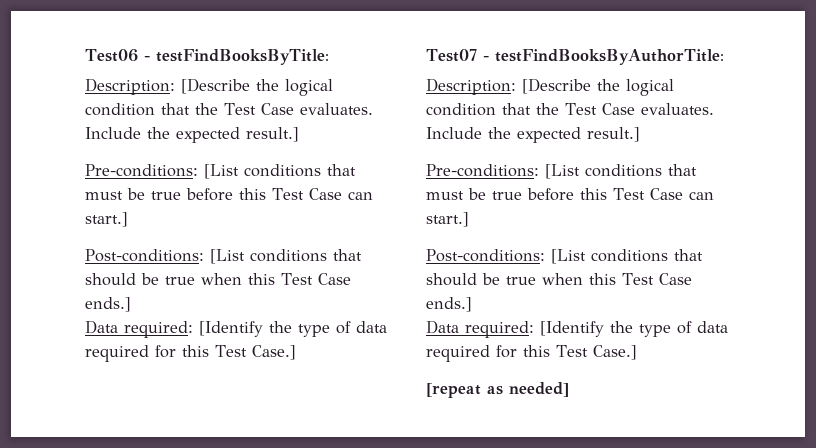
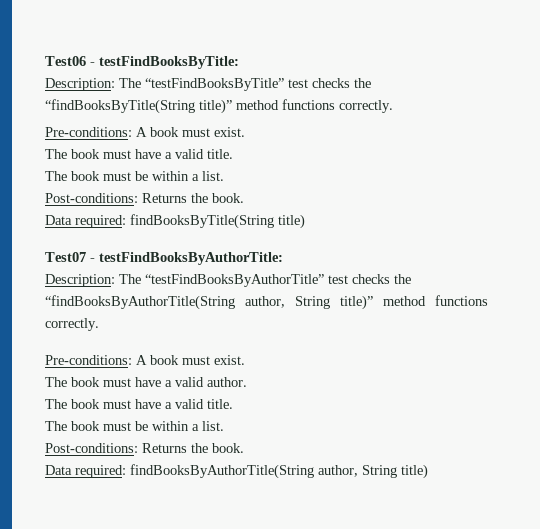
  Test06 - testFindBooksByTitle:
- Description: [Describe the logical condition that the Test Case evaluates. Include the expected result.]
- Pre-conditions: [List conditions that must be true before this Test Case can start.]
- Post-conditions: [List conditions that should be true when this Test Case ends.]
- Data required: [Identify the type of data required for this Test Case.]
+ Description: The “testFindBooksByTitle” test checks the “findBooksByTitle(String title)” method functions correctly.
+ Pre-conditions: A book must exist.
+ The book must have a valid title.
+ The book must be within a list.
+ Post-conditions: Returns the book.
+ Data required: findBooksByTitle(String title)
  Test07 - testFindBooksByAuthorTitle:
- Description: [Describe the logical condition that the Test Case evaluates. Include the expected result.]
- Pre-conditions: [List conditions that must be true before this Test Case can start.]
- Post-conditions: [List conditions that should be true when this Test Case ends.]
- Data required: [Identify the type of data required for this Test Case.]
- [repeat as needed]
+ Description: The “testFindBooksByAuthorTitle” test checks the “findBooksByAuthorTitle(String author, String title)” method functions correctly.
+ Pre-conditions: A book must exist.
+ The book must have a valid author.
+ The book must have a valid title.
+ The book must be within a list.
+ Post-conditions: Returns the book.
+ Data required: findBooksByAuthorTitle(String author, String title)

